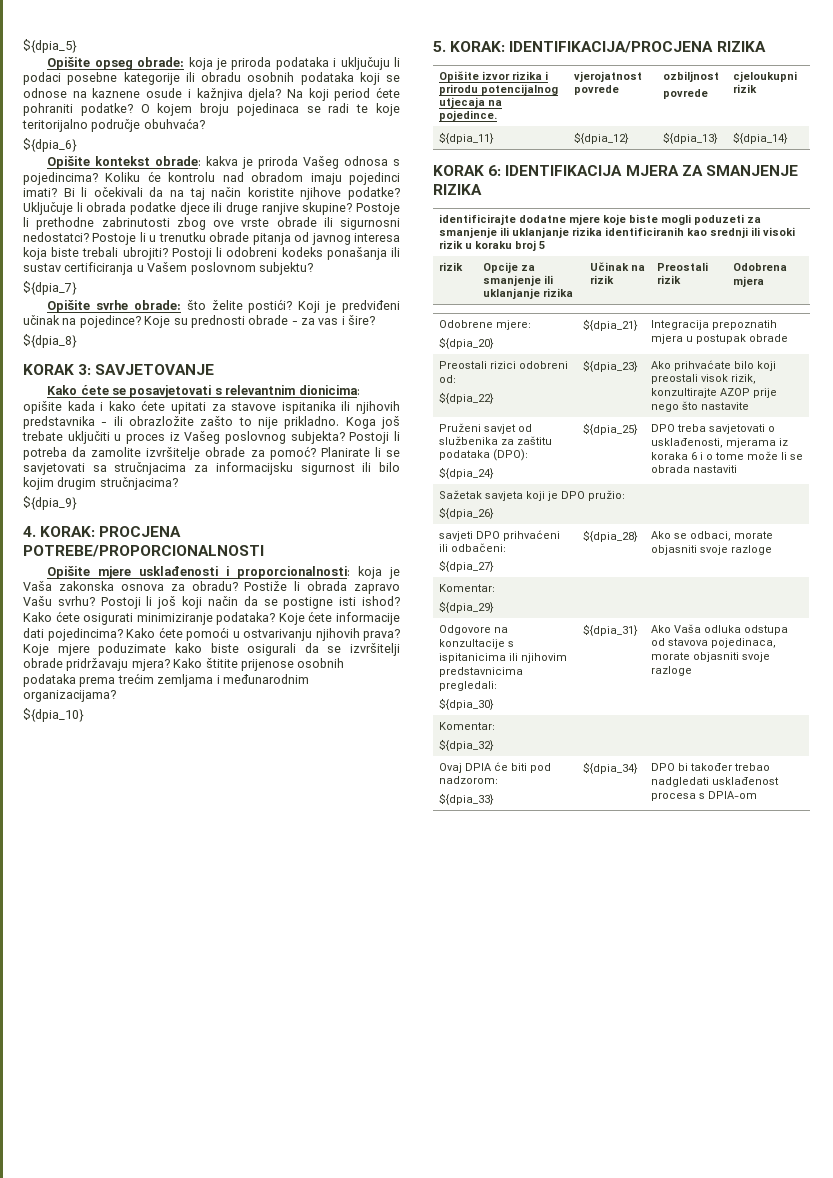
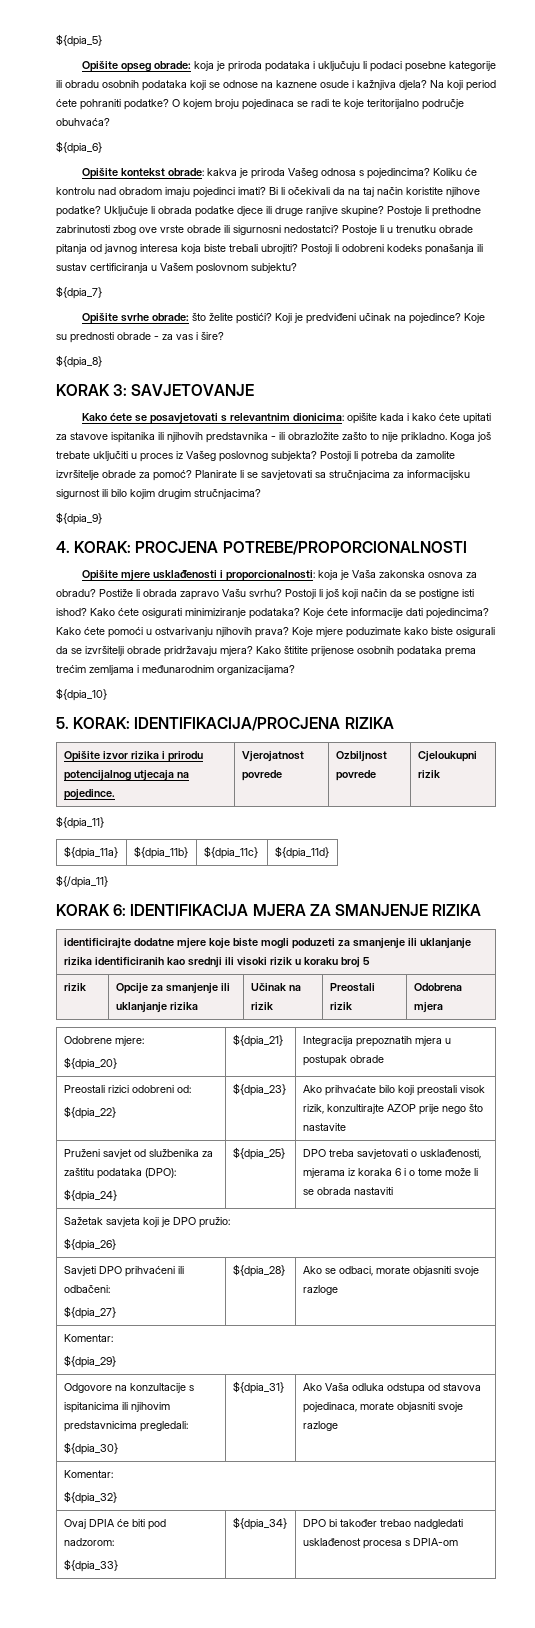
- Opišite izvor rizika i prirodu potencijalnog utjecaja na pojedince. | vjerojatnost povrede | ozbiljnost
- povrede | cjeloukupni rizik
- ${dpia_11} | ${dpia_12} | ${dpia_13} | ${dpia_14}
+ Opišite izvor rizika i prirodu potencijalnog utjecaja na pojedince. | Vjerojatnost povrede | Ozbiljnost povrede | Cjeloukupni rizik
+ ${dpia_11}
+ ${dpia_11a} | ${dpia_11b} | ${dpia_11c} | ${dpia_11d}
+ ${/dpia_11}
- savjeti DPO prihvaćeni ili odbačeni:
+ Savjeti DPO prihvaćeni ili odbačeni:

